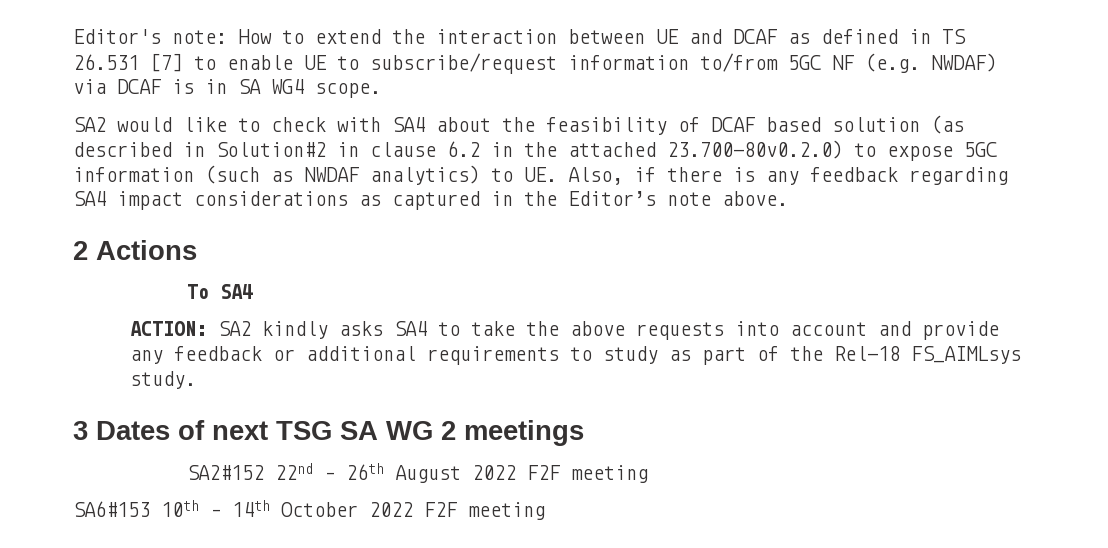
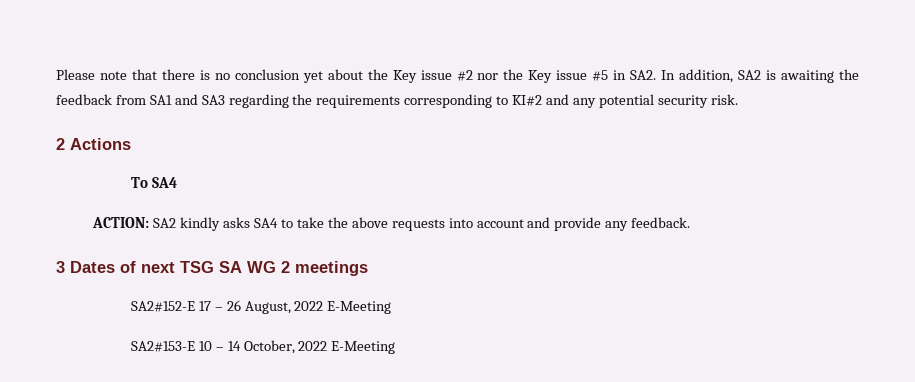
- Editor's note: How to extend the interaction between UE and DCAF as defined in TS 26.531 [7] to enable UE to subscribe/request information to/from 5GC NF (e.g. NWDAF) via DCAF is in SA WG4 scope.
- SA2 would like to check with SA4 about the feasibility of DCAF based solution (as described in Solution#2 in clause 6.2 in the attached 23.700-80v0.2.0) to expose 5GC information (such as NWDAF analytics) to UE. Also, if there is any feedback regarding SA4 impact considerations as captured in the Editor’s note above.
+ Please note that there is no conclusion yet about the Key issue #2 nor the Key issue #5 in SA2. In addition, SA2 is awaiting the feedback from SA1 and SA3 regarding the requirements corresponding to KI#2 and any potential security risk.
- ACTION: SA2 kindly asks SA4 to take the above requests into account and provide any feedback or additional requirements to study as part of the Rel-18 FS_AIMLsys study.
+ ACTION: SA2 kindly asks SA4 to take the above requests into account and provide any feedback.
- SA2#152 22nd – 26th August 2022 F2F meeting
- SA6#153 10th – 14th October 2022 F2F meeting
+ SA2#152-E 17 – 26 August, 2022 E-Meeting
+ SA2#153-E 10 – 14 October, 2022 E-Meeting

